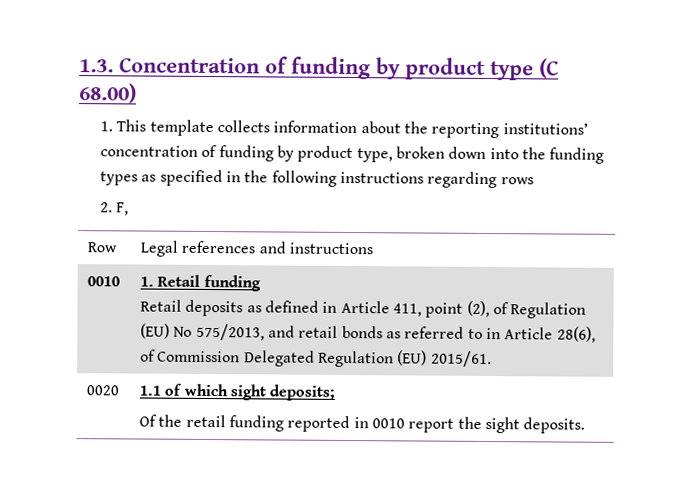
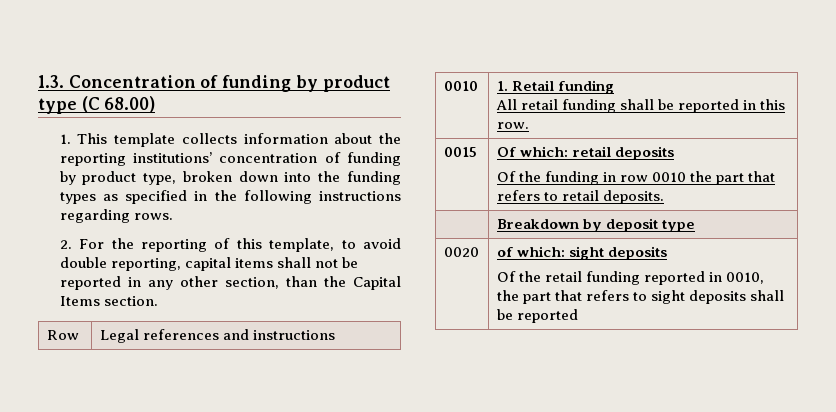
- 1. This template collects information about the reporting institutions’ concentration of funding by product type, broken down into the funding types as specified in the following instructions regarding rows
+ 1. This template collects information about the reporting institutions’ concentration of funding by product type, broken down into the funding types as specified in the following instructions regarding rows.
- 2. F,
+ 2. For the reporting of this template, to avoid double reporting, capital items shall not be reported in any other section, than the Capital Items section.
  0010 | 1. Retail funding
- Retail deposits as defined in Article 411, point (2), of Regulation (EU) No 575/2013, and retail bonds as referred to in Article 28(6), of Commission Delegated Regulation (EU) 2015/61.
- 0020 | 1.1 of which sight deposits;
- Of the retail funding reported in 0010 report the sight deposits.
+ All retail funding shall be reported in this row.
+ 0015 | Of which: retail deposits
+ Of the funding in row 0010 the part that refers to retail deposits.
+ | Breakdown by deposit type
+ 0020 | of which: sight deposits
+ Of the retail funding reported in 0010, the part that refers to sight deposits shall be reported

